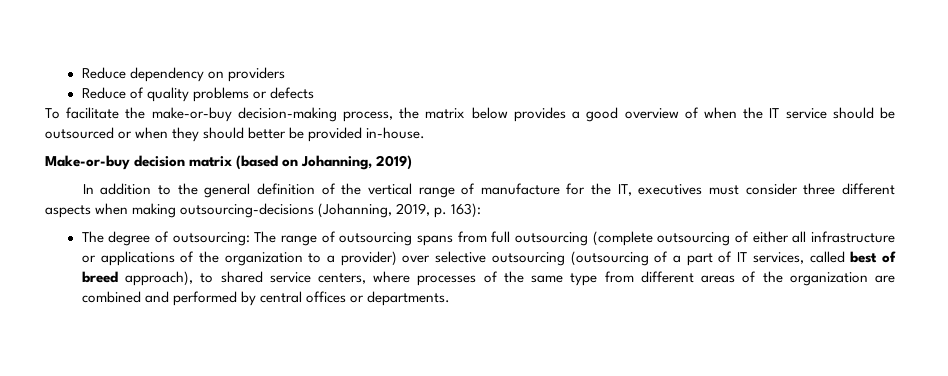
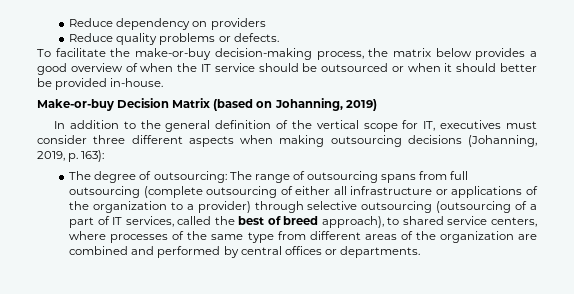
- Reduce of quality problems or defects
+ Reduce quality problems or defects.
- To facilitate the make-or-buy decision-making process, the matrix below provides a good overview of when the IT service should be outsourced or when they should better be provided in-house.
+ To facilitate the make-or-buy decision-making process, the matrix below provides a good overview of when the IT service should be outsourced or when it should better be provided in-house.
- Make-or-buy decision matrix (based on Johanning, 2019)
+ Make-or-buy Decision Matrix (based on Johanning, 2019)
- In addition to the general definition of the vertical range of manufacture for the IT, executives must consider three different aspects when making outsourcing-decisions (Johanning, 2019, p. 163):
+ In addition to the general definition of the vertical scope for IT, executives must consider three different aspects when making outsourcing decisions (Johanning, 2019, p. 163):
- The range of outsourcing spans from full outsourcing (complete outsourcing of either all infrastructure or applications of the organization to a provider) over selective outsourcing (outsourcing of a part of IT services, called best of breed approach), to shared service centers, where processes of the same type from different areas of the organization are combined and performed by central offices or departments.
+ The range of outsourcing spans from full outsourcing (complete outsourcing of either all infrastructure or applications of the organization to a provider) through selective outsourcing (outsourcing of a part of IT services, called the best of breed approach), to shared service centers, where processes of the same type from different areas of the organization are combined and performed by central offices or departments.

